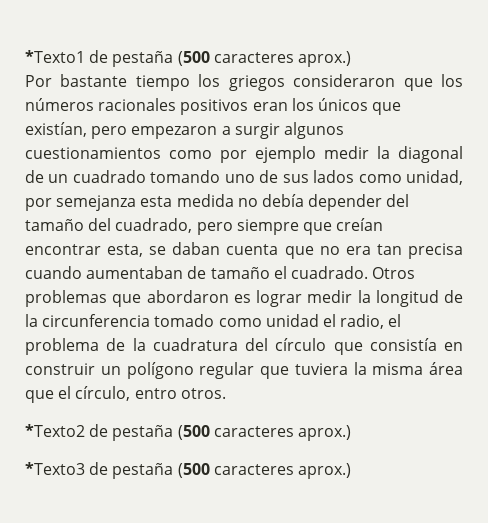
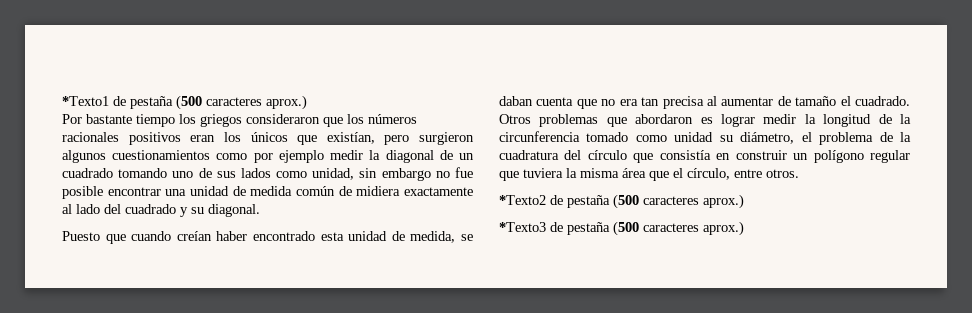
- Por bastante tiempo los griegos consideraron que los números racionales positivos eran los únicos que existían, pero empezaron a surgir algunos cuestionamientos como por ejemplo medir la diagonal de un cuadrado tomando uno de sus lados como unidad, por semejanza esta medida no debía depender del tamaño del cuadrado, pero siempre que creían encontrar esta, se daban cuenta que no era tan precisa cuando aumentaban de tamaño el cuadrado.
+ Por bastante tiempo los griegos consideraron que los números racionales positivos eran los únicos que existían, pero surgieron algunos cuestionamientos como por ejemplo medir la diagonal de un cuadrado tomando uno de sus lados como unidad, sin embargo no fue posible encontrar una unidad de medida común de midiera exactamente al lado del cuadrado y su diagonal.
+ Puesto que cuando creían haber encontrado esta unidad de medida, se daban cuenta que no era tan precisa al aumentar de tamaño el cuadrado.
- Otros problemas que abordaron es lograr medir la longitud de la circunferencia tomado como unidad el radio, el problema de la cuadratura del círculo que consistía en construir un polígono regular que tuviera la misma área que el círculo, entro otros.
+ Otros problemas que abordaron es lograr medir la longitud de la circunferencia tomado como unidad su diámetro, el problema de la cuadratura del círculo que consistía en construir un polígono regular que tuviera la misma área que el círculo, entre otros.

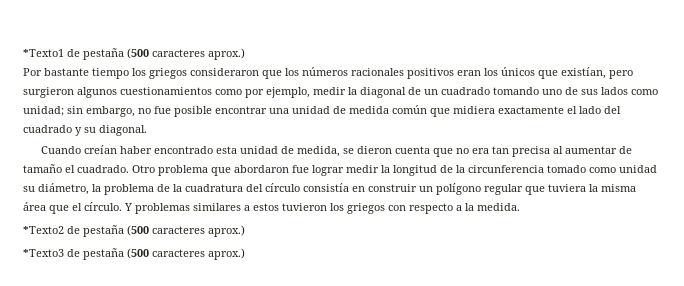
- Por bastante tiempo los griegos consideraron que los números racionales positivos eran los únicos que existían, pero surgieron algunos cuestionamientos como por ejemplo medir la diagonal de un cuadrado tomando uno de sus lados como unidad, sin embargo no fue posible encontrar una unidad de medida común de midiera exactamente al lado del cuadrado y su diagonal.
+ Por bastante tiempo los griegos consideraron que los números racionales positivos eran los únicos que existían, pero surgieron algunos cuestionamientos como por ejemplo, medir la diagonal de un cuadrado tomando uno de sus lados como unidad; sin embargo, no fue posible encontrar una unidad de medida común que midiera exactamente el lado del cuadrado y su diagonal.
- Puesto que cuando creían haber encontrado esta unidad de medida, se daban cuenta que no era tan precisa al aumentar de tamaño el cuadrado.
+ Cuando creían haber encontrado esta unidad de medida, se dieron cuenta que no era tan precisa al aumentar de tamaño el cuadrado.
- Otros problemas que abordaron es lograr medir la longitud de la circunferencia tomado como unidad su diámetro, el problema de la cuadratura del círculo que consistía en construir un polígono regular que tuviera la misma área que el círculo, entre otros.
+ Otro problema que abordaron fue lograr medir la longitud de la circunferencia tomado como unidad su diámetro, la problema de la cuadratura del círculo consistía en construir un polígono regular que tuviera la misma área que el círculo. Y problemas similares a estos tuvieron los griegos con respecto a la medida.

